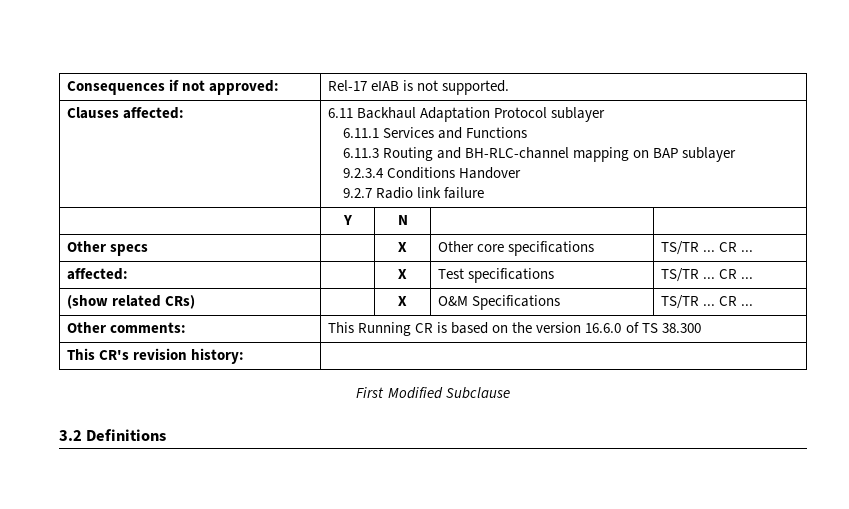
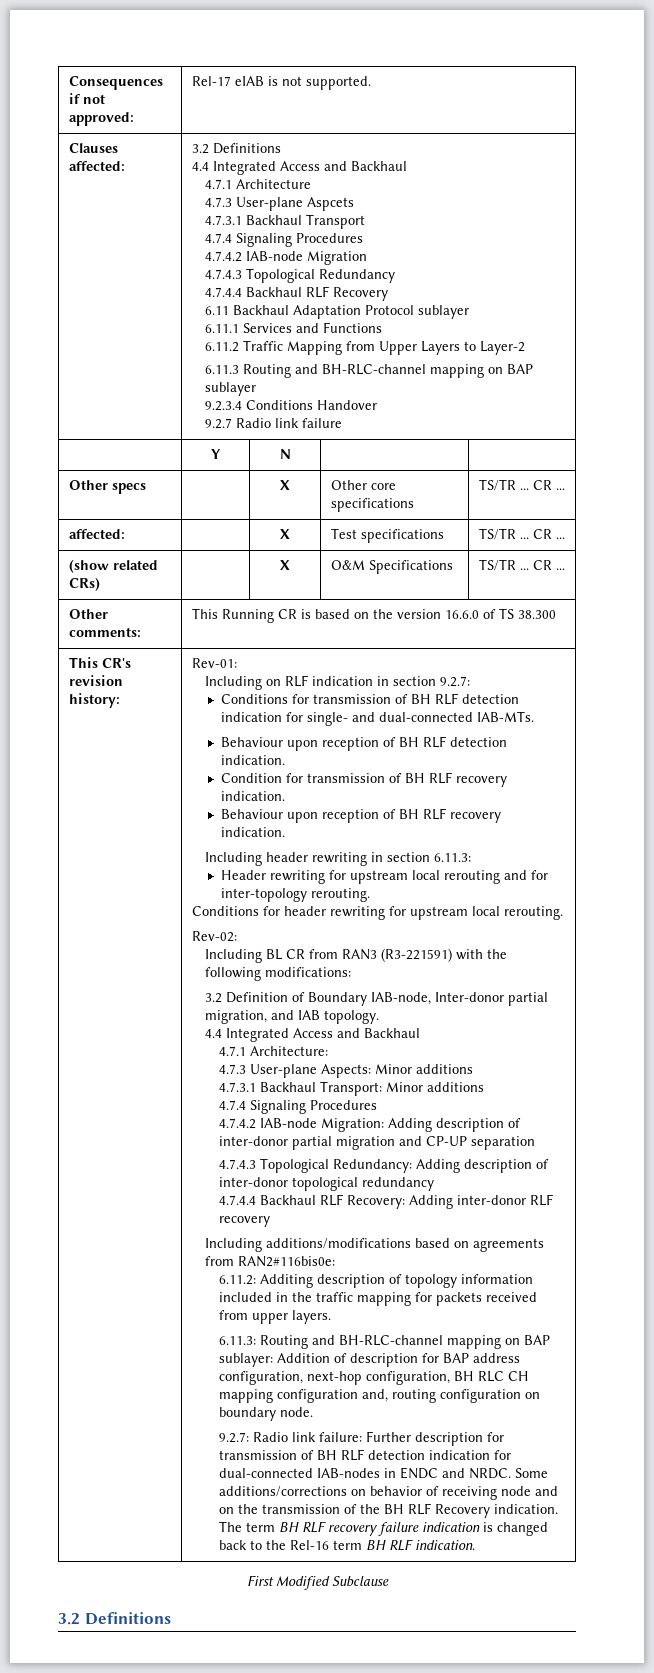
- Clauses affected:
+ Clauses affected: | 3.2 Definitions
+ 4.4 Integrated Access and Backhaul
+ 4.7.1 Architecture
+ 4.7.3 User-plane Aspcets
+ 4.7.3.1 Backhaul Transport
+ 4.7.4 Signaling Procedures
+ 4.7.4.2 IAB-node Migration
+ 4.7.4.3 Topological Redundancy
+ 4.7.4.4 Backhaul RLF Recovery
+ 6.11.2 Traffic Mapping from Upper Layers to Layer-2
+ Rev-01:
+ Including on RLF indication in section 9.2.7:
+ Conditions for transmission of BH RLF detection indication for single- and dual-connected IAB-MTs.
+ Behaviour upon reception of BH RLF detection indication.
+ Condition for transmission of BH RLF recovery indication.
+ Behaviour upon reception of BH RLF recovery indication.
+ Including header rewriting in section 6.11.3:
+ Header rewriting for upstream local rerouting and for inter-topology rerouting.
+ Conditions for header rewriting for upstream local rerouting.
+ Rev-02:
+ Including BL CR from RAN3 (R3-221591) with the following modifications:
+ 3.2 Definition of Boundary IAB-node, Inter-donor partial migration, and IAB topology.
+ 4.4 Integrated Access and Backhaul
+ 4.7.1 Architecture:
+ 4.7.3 User-plane Aspects: Minor additions
+ 4.7.3.1 Backhaul Transport: Minor additions
+ 4.7.4 Signaling Procedures
+ 4.7.4.2 IAB-node Migration: Adding description of inter-donor partial migration and CP-UP separation
+ 4.7.4.3 Topological Redundancy: Adding description of inter-donor topological redundancy
+ 4.7.4.4 Backhaul RLF Recovery: Adding inter-donor RLF recovery
+ Including additions/modifications based on agreements from RAN2#116bis0e:
+ 6.11.2: Additing description of topology information included in the traffic mapping for packets received from upper layers.
+ 6.11.3: Routing and BH-RLC-channel mapping on BAP sublayer: Addition of description for BAP address configuration, next-hop configuration, BH RLC CH mapping configuration and, routing configuration on boundary node.
+ 9.2.7: Radio link failure: Further description for transmission of BH RLF detection indication for dual-connected IAB-nodes in ENDC and NRDC. Some additions/corrections on behavior of receiving node and on the transmission of the BH RLF Recovery indication. The term BH RLF recovery failure indication is changed back to the Rel-16 term BH RLF indication.

